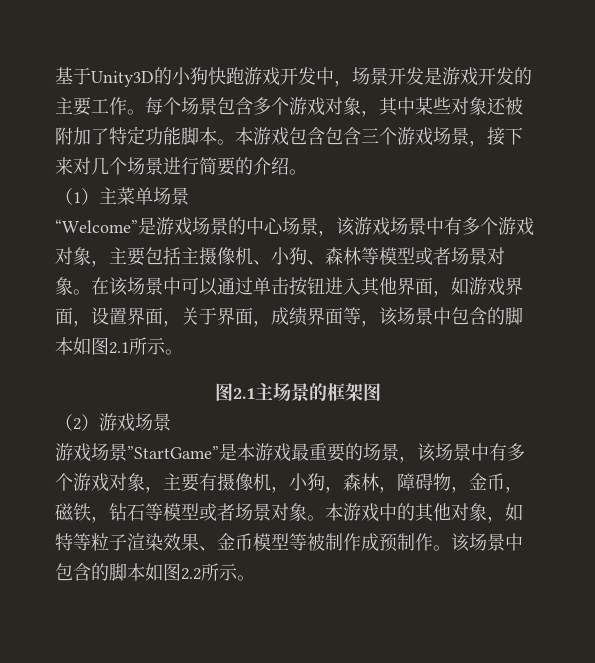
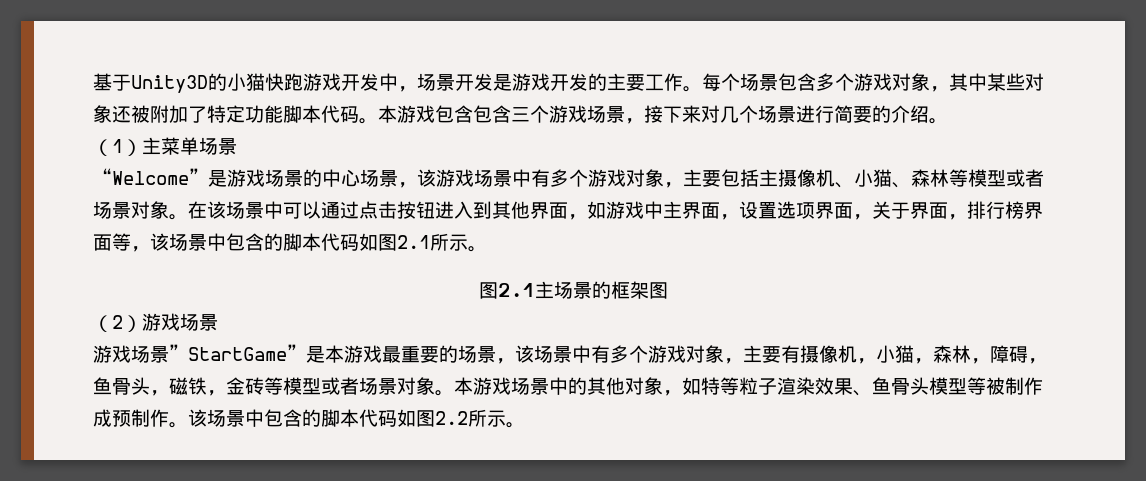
- 基于Unity3D的小狗快跑游戏开发中，场景开发是游戏开发的主要工作。
+ 基于Unity3D的小猫快跑游戏开发中，场景开发是游戏开发的主要工作。
- 每个场景包含多个游戏对象，其中某些对象还被附加了特定功能脚本。
+ 每个场景包含多个游戏对象，其中某些对象还被附加了特定功能脚本代码。
- “Welcome”是游戏场景的中心场景，该游戏场景中有多个游戏对象，主要包括主摄像机、小狗、森林等模型或者场景对象。
+ “Welcome”是游戏场景的中心场景，该游戏场景中有多个游戏对象，主要包括主摄像机、小猫、森林等模型或者场景对象。
- 在该场景中可以通过单击按钮进入其他界面，如游戏界面，设置界面，关于界面，成绩界面等，该场景中包含的脚本如图2.1所示。
+ 在该场景中可以通过点击按钮进入到其他界面，如游戏中主界面，设置选项界面，关于界面，排行榜界面等，该场景中包含的脚本代码如图2.1所示。
- 游戏场景”StartGame”是本游戏最重要的场景，该场景中有多个游戏对象，主要有摄像机，小狗，森林，障碍物，金币，磁铁，钻石等模型或者场景对象。
+ 游戏场景”StartGame”是本游戏最重要的场景，该场景中有多个游戏对象，主要有摄像机，小猫，森林，障碍，鱼骨头，磁铁，金砖等模型或者场景对象。
- 本游戏中的其他对象，如特等粒子渲染效果、金币模型等被制作成预制作。
+ 本游戏场景中的其他对象，如特等粒子渲染效果、鱼骨头模型等被制作成预制作。
- 该场景中包含的脚本如图2.2所示。
+ 该场景中包含的脚本代码如图2.2所示。

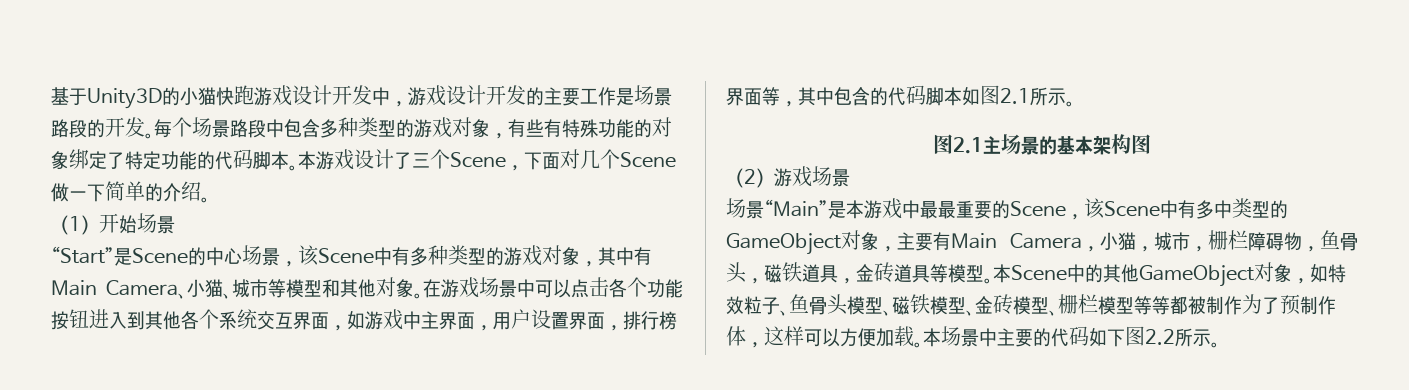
- 基于Unity3D的小猫快跑游戏开发中，场景开发是游戏开发的主要工作。每个场景包含多个游戏对象，其中某些对象还被附加了特定功能脚本代码。本游戏包含包含三个游戏场景，接下来对几个场景进行简要的介绍。
+ 基于Unity3D的小猫快跑游戏设计开发中，游戏设计开发的主要工作是场景路段的开发。每个场景路段中包含多种类型的游戏对象，有些有特殊功能的对象绑定了特定功能的代码脚本。本游戏设计了三个Scene，下面对几个Scene做一下简单的介绍。
- （1）主菜单场景
- “Welcome”是游戏场景的中心场景，该游戏场景中有多个游戏对象，主要包括主摄像机、小猫、森林等模型或者场景对象。在该场景中可以通过点击按钮进入到其他界面，如游戏中主界面，设置选项界面，关于界面，排行榜界面等，该场景中包含的脚本代码如图2.1所示。
+ （1）开始场景
+ “Start”是Scene的中心场景，该Scene中有多种类型的游戏对象，其中有Main Camera、小猫、城市等模型和其他对象。在游戏场景中可以点击各个功能按钮进入到其他各个系统交互界面，如游戏中主界面，用户设置界面，排行榜界面等，其中包含的代码脚本如图2.1所示。
- 图2.1主场景的框架图
+ 图2.1主场景的基本架构图
- 游戏场景”StartGame”是本游戏最重要的场景，该场景中有多个游戏对象，主要有摄像机，小猫，森林，障碍，鱼骨头，磁铁，金砖等模型或者场景对象。本游戏场景中的其他对象，如特等粒子渲染效果、鱼骨头模型等被制作成预制作。该场景中包含的脚本代码如图2.2所示。
+ 场景“Main”是本游戏中最最重要的Scene，该Scene中有多中类型的GameObject对象，主要有Main Camera，小猫，城市，栅栏障碍物，鱼骨头，磁铁道具，金砖道具等模型。本Scene中的其他GameObject对象，如特效粒子、鱼骨头模型、磁铁模型、金砖模型、栅栏模型等等都被制作为了预制作体，这样可以方便加载。本场景中主要的代码如下图2.2所示。

